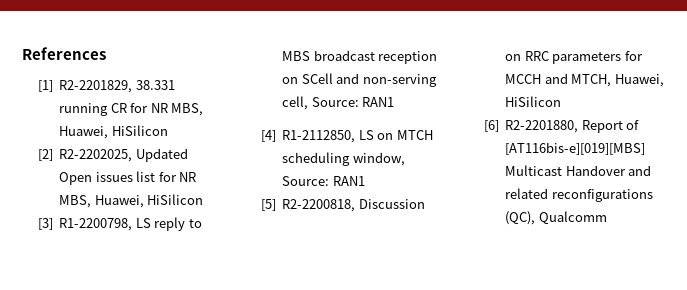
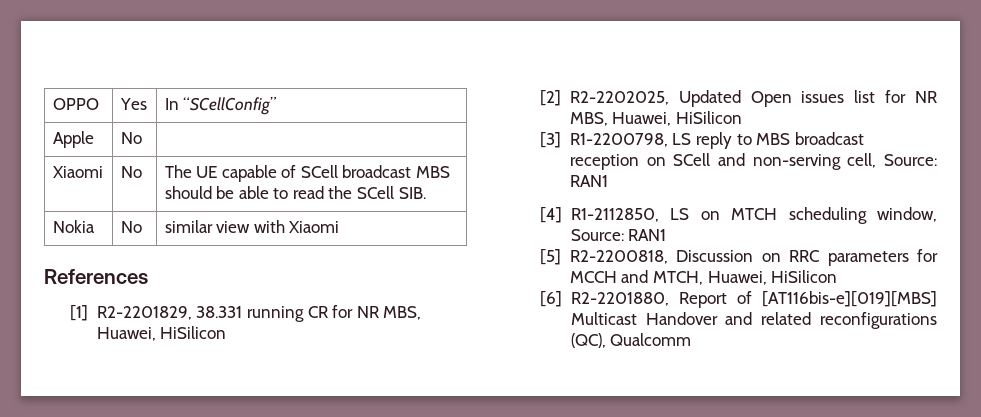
+ OPPO | Yes | In “SCellConfig”
+ Apple | No |
+ Xiaomi | No | The UE capable of SCell broadcast MBS should be able to read the SCell SIB.
+ Nokia | No | similar view with Xiaomi

